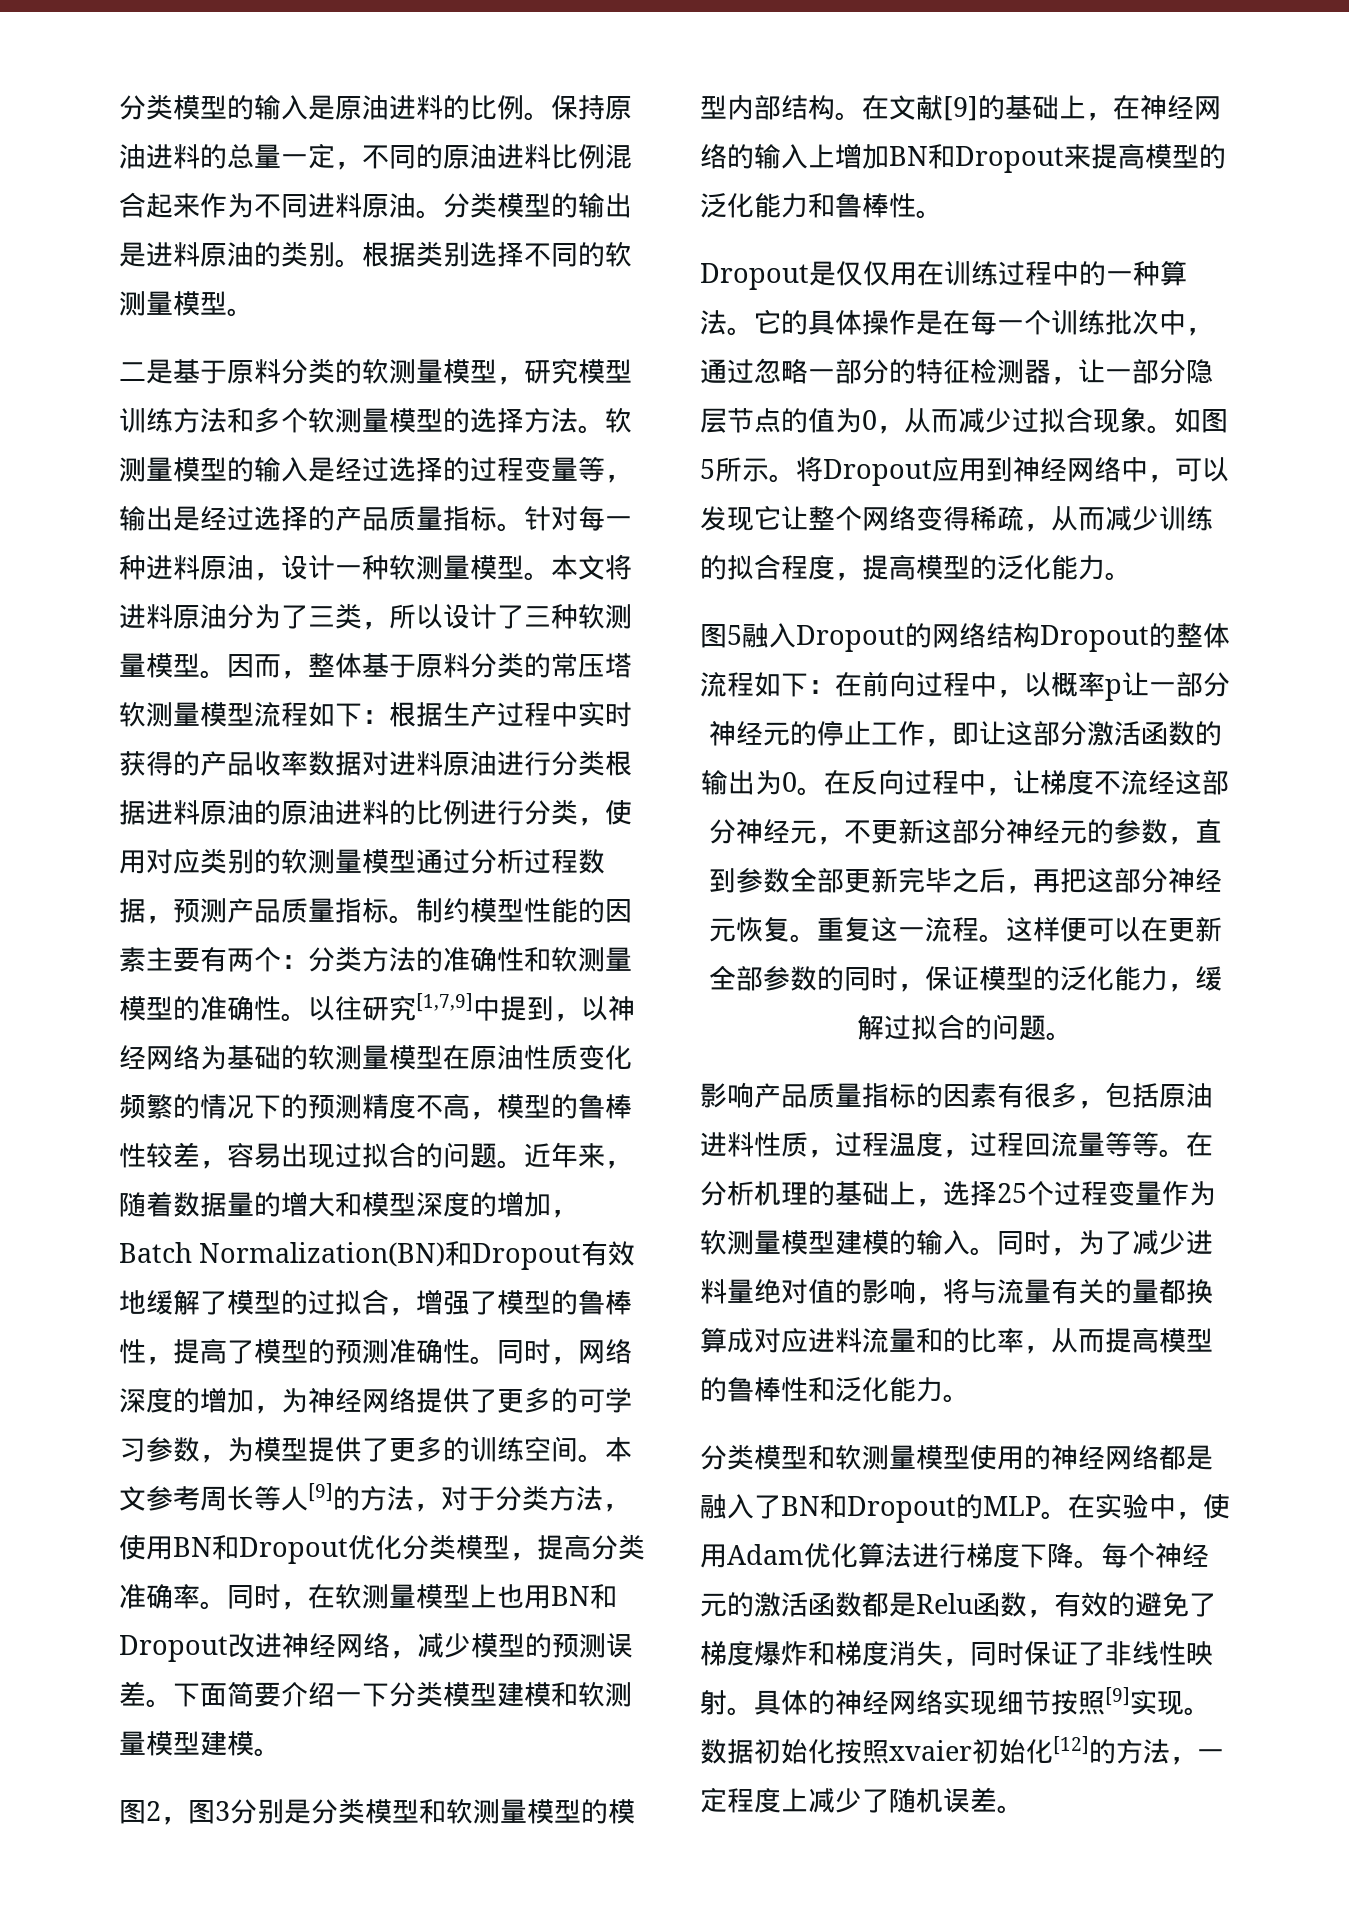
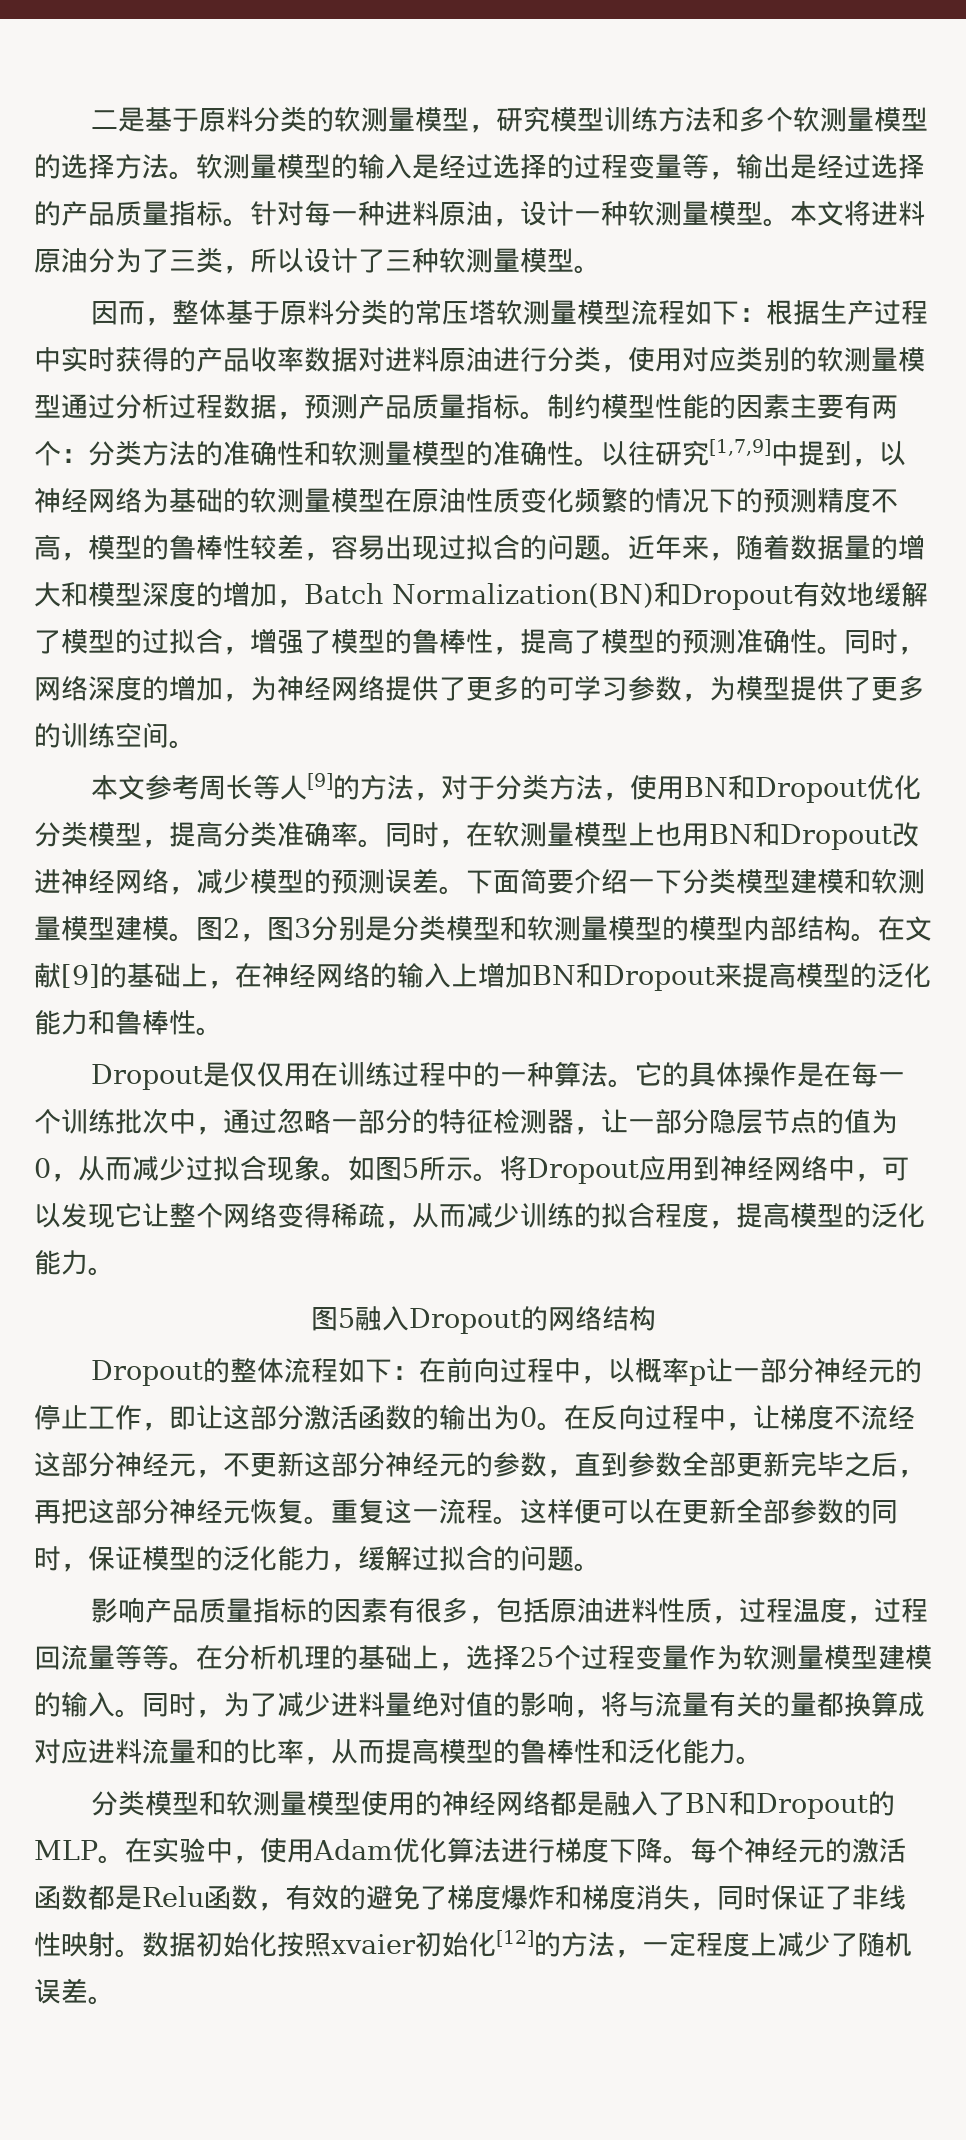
- 分类模型的输入是原油进料的比例。保持原油进料的总量一定，不同的原油进料比例混合起来作为不同进料原油。分类模型的输出是进料原油的类别。根据类别选择不同的软测量模型。
- 本文将进料原油分为了三类，所以设计了三种软测量模型。因而，整体基于原料分类的常压塔软测量模型流程如下：根据生产过程中实时获得的产品收率数据对进料原油进行分类根据进料原油的原油进料的比例进行分类，使用对应类别的软测量模型通过分析过程数据，预测产品质量指标。
+ 本文将进料原油分为了三类，所以设计了三种软测量模型。
+ 因而，整体基于原料分类的常压塔软测量模型流程如下：根据生产过程中实时获得的产品收率数据对进料原油进行分类，使用对应类别的软测量模型通过分析过程数据，预测产品质量指标。
- 同时，网络深度的增加，为神经网络提供了更多的可学习参数，为模型提供了更多的训练空间。本文参考周长等人[9]的方法，对于分类方法，使用BN和Dropout优化分类模型，提高分类准确率。
+ 同时，网络深度的增加，为神经网络提供了更多的可学习参数，为模型提供了更多的训练空间。
+ 本文参考周长等人[9]的方法，对于分类方法，使用BN和Dropout优化分类模型，提高分类准确率。
- 下面简要介绍一下分类模型建模和软测量模型建模。
- 图2，图3分别是分类模型和软测量模型的模型内部结构。
+ 下面简要介绍一下分类模型建模和软测量模型建模。图2，图3分别是分类模型和软测量模型的模型内部结构。
- 图5融入Dropout的网络结构Dropout的整体流程如下：在前向过程中，以概率p让一部分神经元的停止工作，即让这部分激活函数的输出为0。
+ 图5融入Dropout的网络结构
+ Dropout的整体流程如下：在前向过程中，以概率p让一部分神经元的停止工作，即让这部分激活函数的输出为0。
- 具体的神经网络实现细节按照[9]实现。

